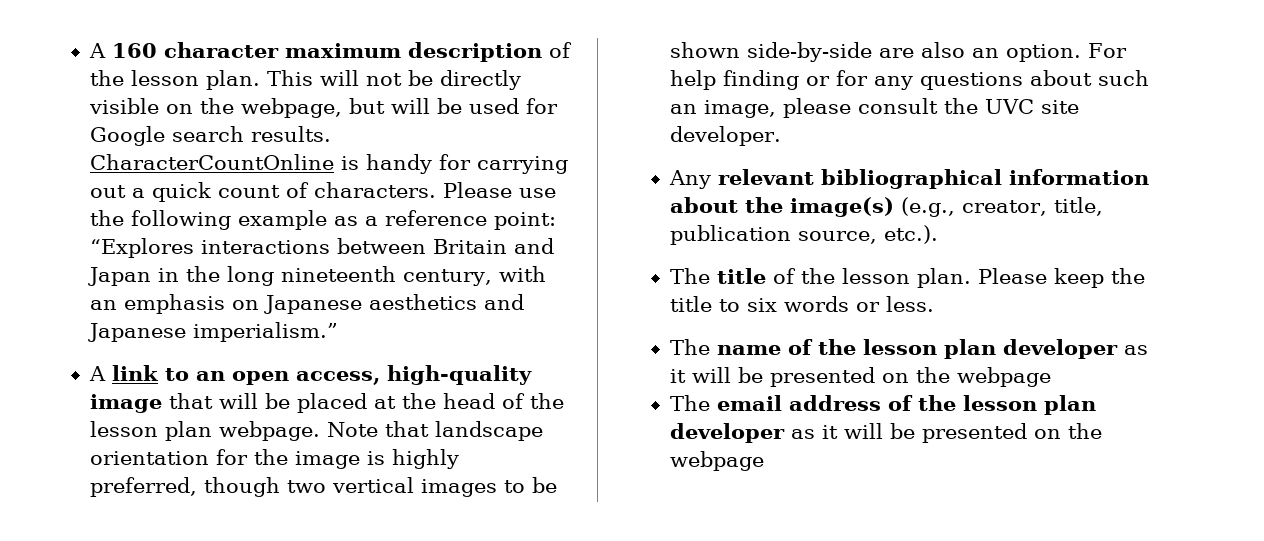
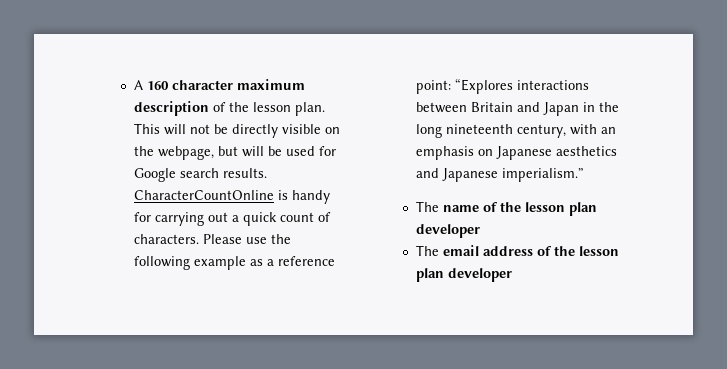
- A link to an open access, high-quality image that will be placed at the head of the lesson plan webpage. Note that landscape orientation for the image is highly preferred, though two vertical images to be shown side-by-side are also an option. For help finding or for any questions about such an image, please consult the UVC site developer.
- Any relevant bibliographical information about the image(s) (e.g., creator, title, publication source, etc.).
- The title of the lesson plan. Please keep the title to six words or less.
- The name of the lesson plan developer as it will be presented on the webpage
+ The name of the lesson plan developer
- The email address of the lesson plan developer as it will be presented on the webpage
+ The email address of the lesson plan developer

